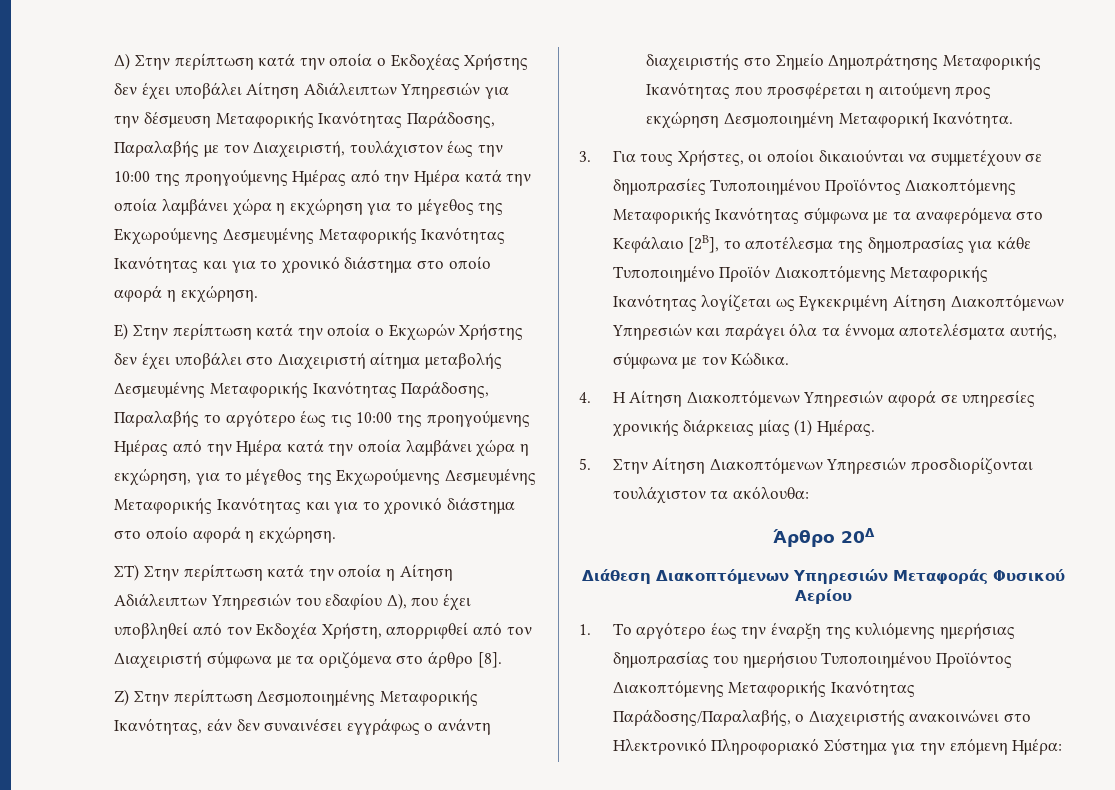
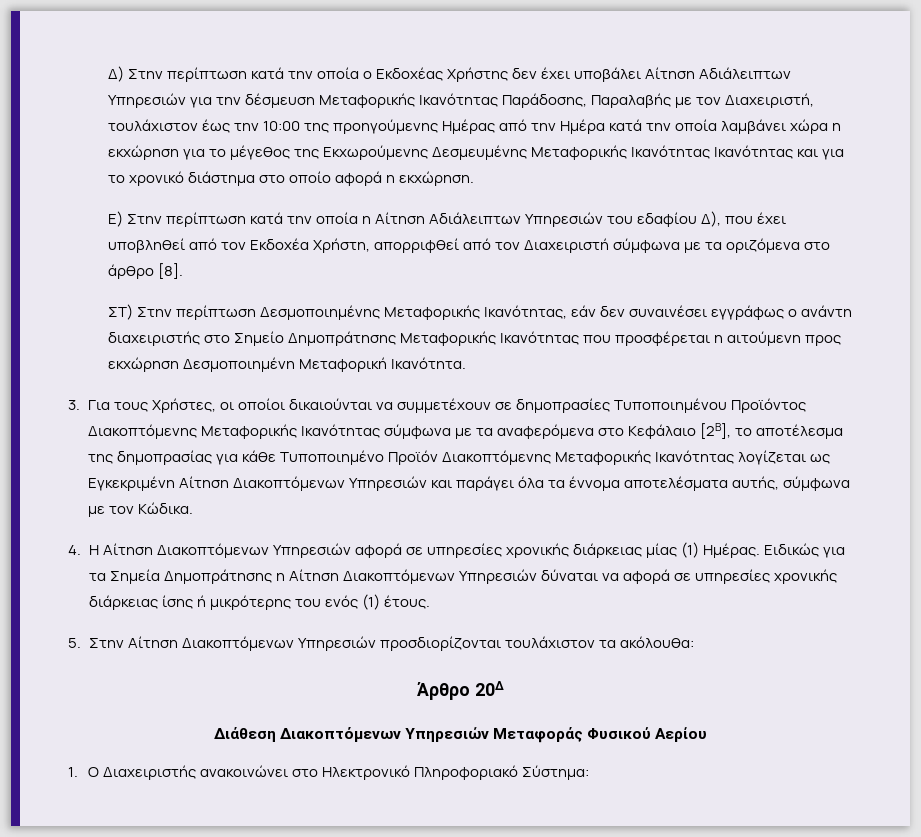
- Ε) Στην περίπτωση κατά την οποία ο Εκχωρών Χρήστης δεν έχει υποβάλει στο Διαχειριστή αίτημα μεταβολής Δεσμευμένης Μεταφορικής Ικανότητας Παράδοσης, Παραλαβής το αργότερο έως τις 10:00 της προηγούμενης Ημέρας από την Ημέρα κατά την οποία λαμβάνει χώρα η εκχώρηση, για το μέγεθος της Εκχωρούμενης Δεσμευμένης Μεταφορικής Ικανότητας και για το χρονικό διάστημα στο οποίο αφορά η εκχώρηση.
- ΣΤ) Στην περίπτωση κατά την οποία η Αίτηση Αδιάλειπτων Υπηρεσιών του εδαφίου Δ), που έχει υποβληθεί από τον Εκδοχέα Χρήστη, απορριφθεί από τον Διαχειριστή σύμφωνα με τα οριζόμενα στο άρθρο [8].
+ Ε) Στην περίπτωση κατά την οποία η Αίτηση Αδιάλειπτων Υπηρεσιών του εδαφίου Δ), που έχει υποβληθεί από τον Εκδοχέα Χρήστη, απορριφθεί από τον Διαχειριστή σύμφωνα με τα οριζόμενα στο άρθρο [8].
- Ζ) Στην περίπτωση Δεσμοποιημένης Μεταφορικής Ικανότητας, εάν δεν συναινέσει εγγράφως ο ανάντη διαχειριστής στο Σημείο Δημοπράτησης Μεταφορικής Ικανότητας που προσφέρεται η αιτούμενη προς εκχώρηση Δεσμοποιημένη Μεταφορική Ικανότητα.
+ ΣΤ) Στην περίπτωση Δεσμοποιημένης Μεταφορικής Ικανότητας, εάν δεν συναινέσει εγγράφως ο ανάντη διαχειριστής στο Σημείο Δημοπράτησης Μεταφορικής Ικανότητας που προσφέρεται η αιτούμενη προς εκχώρηση Δεσμοποιημένη Μεταφορική Ικανότητα.
+ Ειδικώς για τα Σημεία Δημοπράτησης η Αίτηση Διακοπτόμενων Υπηρεσιών δύναται να αφορά σε υπηρεσίες χρονικής διάρκειας ίσης ή μικρότερης του ενός (1) έτους.
- 1. Το αργότερο έως την έναρξη της κυλιόμενης ημερήσιας δημοπρασίας του ημερήσιου Τυποποιημένου Προϊόντος Διακοπτόμενης Μεταφορικής Ικανότητας Παράδοσης/Παραλαβής, ο Διαχειριστής ανακοινώνει στο Ηλεκτρονικό Πληροφοριακό Σύστημα για την επόμενη Ημέρα:
+ 1. Ο Διαχειριστής ανακοινώνει στο Ηλεκτρονικό Πληροφοριακό Σύστημα:

